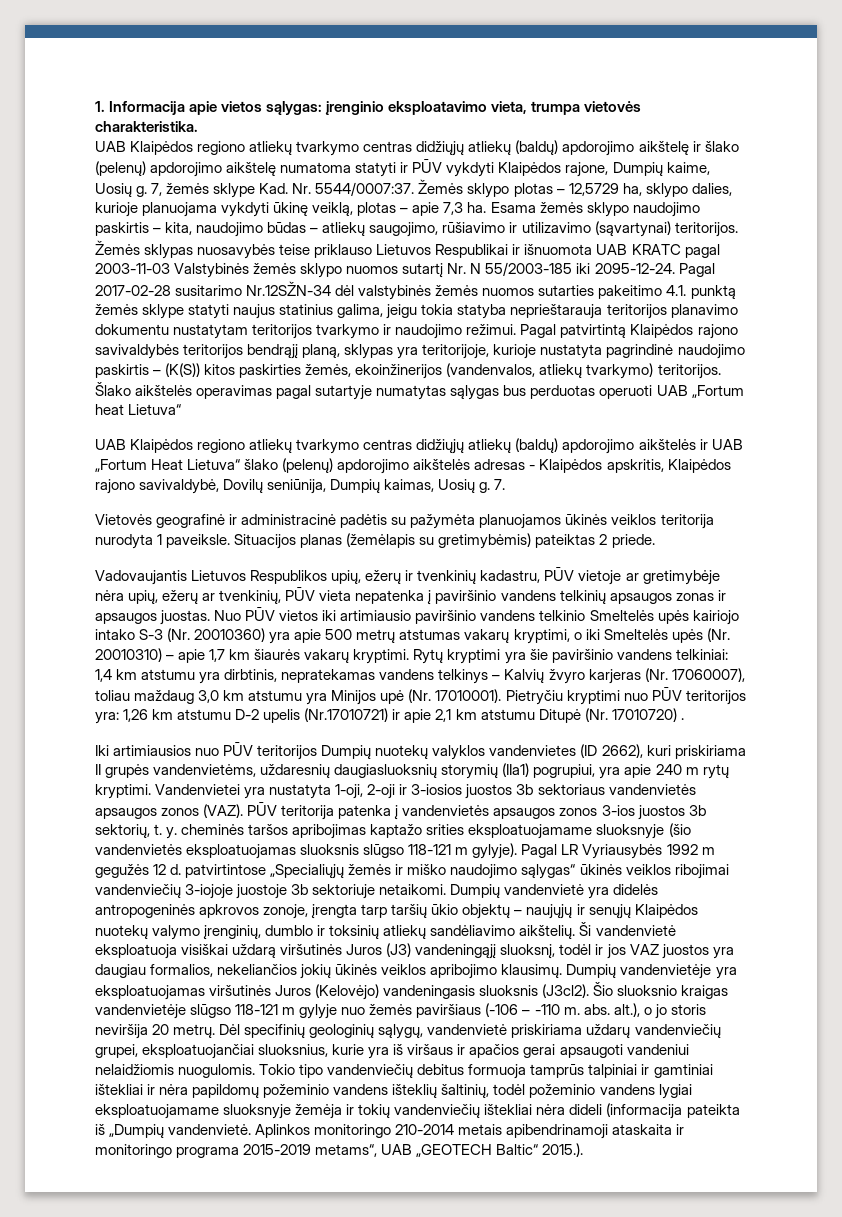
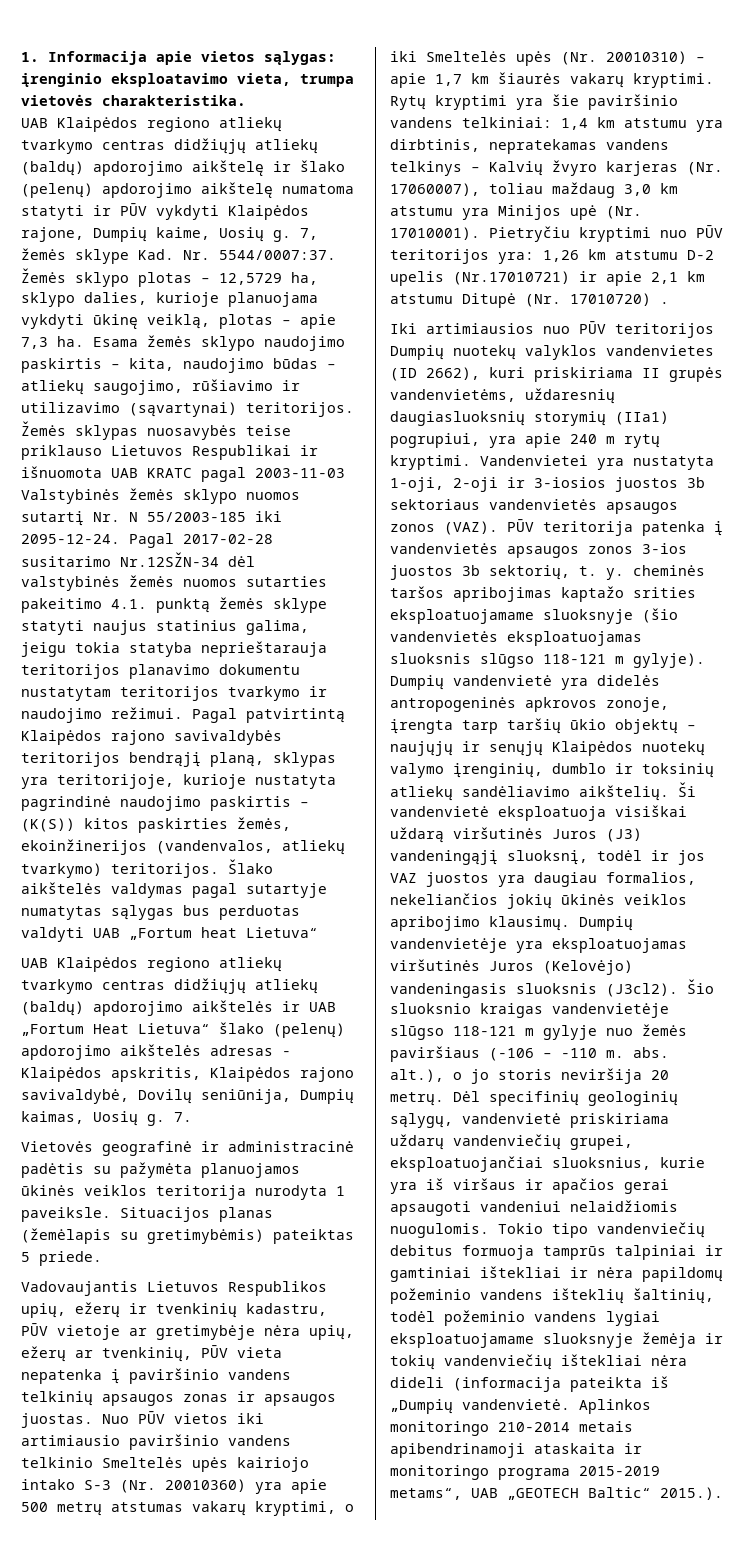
- Šlako aikštelės operavimas pagal sutartyje numatytas sąlygas bus perduotas operuoti UAB „Fortum heat Lietuva“
+ Šlako aikštelės valdymas pagal sutartyje numatytas sąlygas bus perduotas valdyti UAB „Fortum heat Lietuva“
- Situacijos planas (žemėlapis su gretimybėmis) pateiktas 2 priede.
+ Situacijos planas (žemėlapis su gretimybėmis) pateiktas 5 priede.
- Pagal LR Vyriausybės 1992 m gegužės 12 d. patvirtintose „Specialiųjų žemės ir miško naudojimo sąlygas“ ūkinės veiklos ribojimai vandenviečių 3-iojoje juostoje 3b sektoriuje netaikomi.

